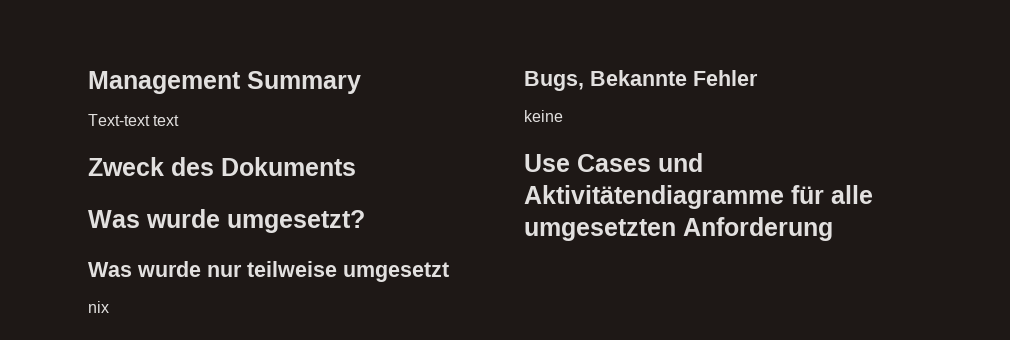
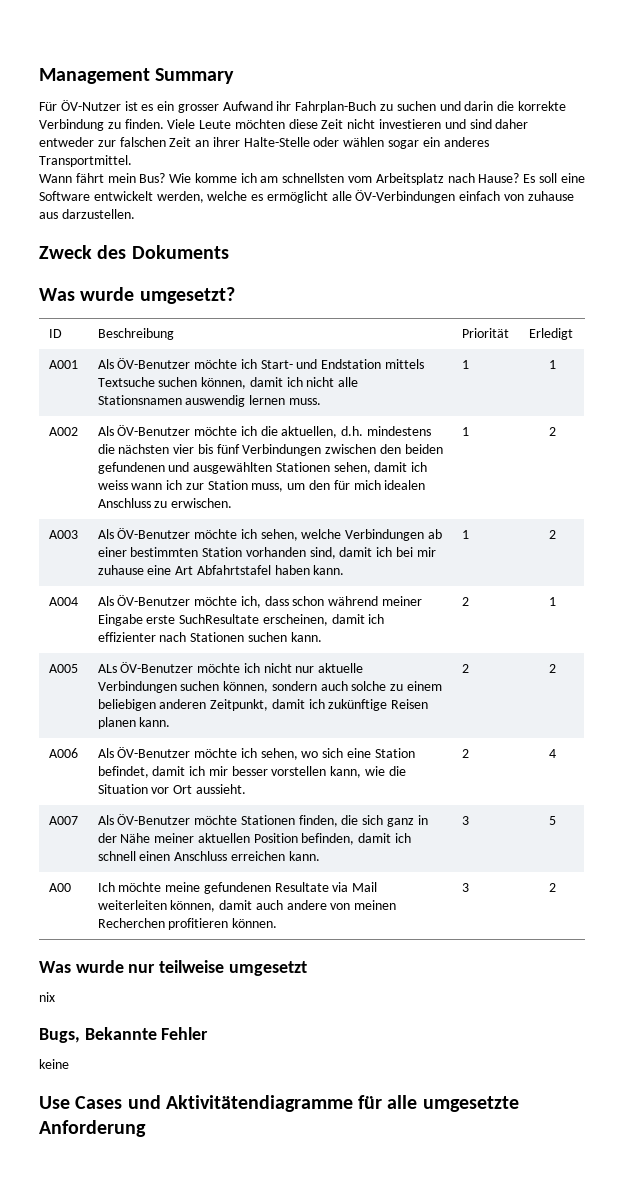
- Text-text text
+ Für ÖV-Nutzer ist es ein grosser Aufwand ihr Fahrplan-Buch zu suchen und darin die korrekte Verbindung zu finden. Viele Leute möchten diese Zeit nicht investieren und sind daher entweder zur falschen Zeit an ihrer Halte-Stelle oder wählen sogar ein anderes Transportmittel.
+ Wann fährt mein Bus? Wie komme ich am schnellsten vom Arbeitsplatz nach Hause? Es soll eine Software entwickelt werden, welche es ermöglicht alle ÖV-Verbindungen einfach von zuhause aus darzustellen.
+ ID | Beschreibung | Priorität | Erledigt
+ A001 | Als ÖV-Benutzer möchte ich Start- und Endstation mittels Textsuche suchen können, damit ich nicht alle Stationsnamen auswendig lernen muss. | 1 | 1
+ A002 | Als ÖV-Benutzer möchte ich die aktuellen, d.h. mindestens die nächsten vier bis fünf Verbindungen zwischen den beiden gefundenen und ausgewählten Stationen sehen, damit ich weiss wann ich zur Station muss, um den für mich idealen Anschluss zu erwischen. | 1 | 2
+ A003 | Als ÖV-Benutzer möchte ich sehen, welche Verbindungen ab einer bestimmten Station vorhanden sind, damit ich bei mir zuhause eine Art Abfahrtstafel haben kann. | 1 | 2
+ A004 | Als ÖV-Benutzer möchte ich, dass schon während meiner Eingabe erste SuchResultate erscheinen, damit ich effizienter nach Stationen suchen kann. | 2 | 1
+ A005 | ALs ÖV-Benutzer möchte ich nicht nur aktuelle Verbindungen suchen können, sondern auch solche zu einem beliebigen anderen Zeitpunkt, damit ich zukünftige Reisen planen kann. | 2 | 2
+ A006 | Als ÖV-Benutzer möchte ich sehen, wo sich eine Station befindet, damit ich mir besser vorstellen kann, wie die Situation vor Ort aussieht. | 2 | 4
+ A007 | Als ÖV-Benutzer möchte Stationen finden, die sich ganz in der Nähe meiner aktuellen Position befinden, damit ich schnell einen Anschluss erreichen kann. | 3 | 5
+ A00 | Ich möchte meine gefundenen Resultate via Mail weiterleiten können, damit auch andere von meinen Recherchen profitieren können. | 3 | 2
- Use Cases und Aktivitätendiagramme für alle umgesetzten Anforderung
+ Use Cases und Aktivitätendiagramme für alle umgesetzte Anforderung

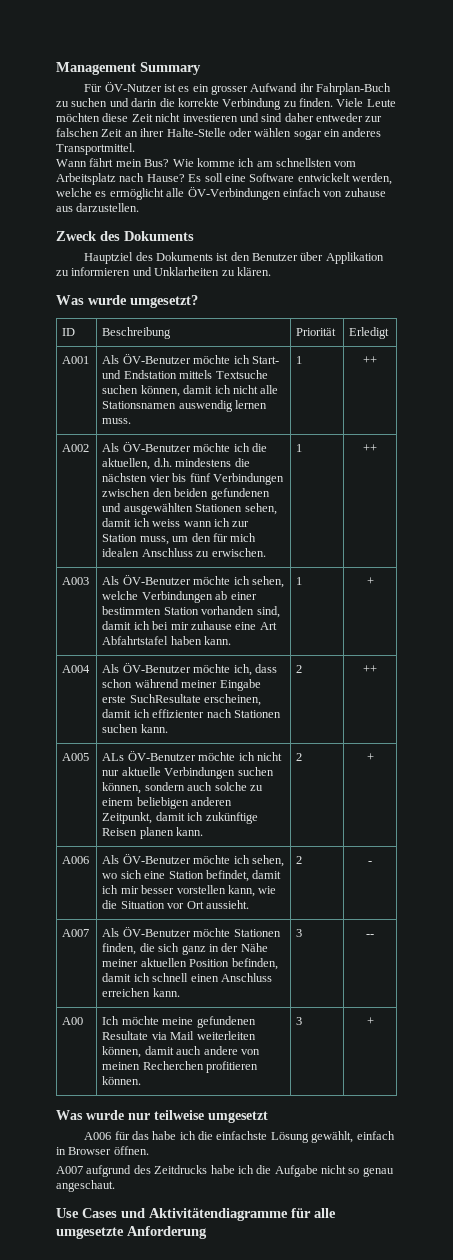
+ Hauptziel des Dokuments ist den Benutzer über Applikation zu informieren und Unklarheiten zu klären.
- A001 | Als ÖV-Benutzer möchte ich Start- und Endstation mittels Textsuche suchen können, damit ich nicht alle Stationsnamen auswendig lernen muss. | 1 | 1
+ A001 | Als ÖV-Benutzer möchte ich Start- und Endstation mittels Textsuche suchen können, damit ich nicht alle Stationsnamen auswendig lernen muss. | 1 | ++
- Als ÖV-Benutzer möchte ich die aktuellen, d.h. mindestens die nächsten vier bis fünf Verbindungen zwischen den beiden gefundenen und ausgewählten Stationen sehen, damit ich weiss wann ich zur Station muss, um den für mich idealen Anschluss zu erwischen. | 1 | 2
+ Als ÖV-Benutzer möchte ich die aktuellen, d.h. mindestens die nächsten vier bis fünf Verbindungen zwischen den beiden gefundenen und ausgewählten Stationen sehen, damit ich weiss wann ich zur Station muss, um den für mich idealen Anschluss zu erwischen. | 1 | ++
- A003 | Als ÖV-Benutzer möchte ich sehen, welche Verbindungen ab einer bestimmten Station vorhanden sind, damit ich bei mir zuhause eine Art Abfahrtstafel haben kann. | 1 | 2
+ A003 | Als ÖV-Benutzer möchte ich sehen, welche Verbindungen ab einer bestimmten Station vorhanden sind, damit ich bei mir zuhause eine Art Abfahrtstafel haben kann. | 1 | +
- A004 | Als ÖV-Benutzer möchte ich, dass schon während meiner Eingabe erste SuchResultate erscheinen, damit ich effizienter nach Stationen suchen kann. | 2 | 1
+ A004 | Als ÖV-Benutzer möchte ich, dass schon während meiner Eingabe erste SuchResultate erscheinen, damit ich effizienter nach Stationen suchen kann. | 2 | ++
- A005 | ALs ÖV-Benutzer möchte ich nicht nur aktuelle Verbindungen suchen können, sondern auch solche zu einem beliebigen anderen Zeitpunkt, damit ich zukünftige Reisen planen kann. | 2 | 2
+ A005 | ALs ÖV-Benutzer möchte ich nicht nur aktuelle Verbindungen suchen können, sondern auch solche zu einem beliebigen anderen Zeitpunkt, damit ich zukünftige Reisen planen kann. | 2 | +
- A006 | Als ÖV-Benutzer möchte ich sehen, wo sich eine Station befindet, damit ich mir besser vorstellen kann, wie die Situation vor Ort aussieht. | 2 | 4
+ A006 | Als ÖV-Benutzer möchte ich sehen, wo sich eine Station befindet, damit ich mir besser vorstellen kann, wie die Situation vor Ort aussieht. | 2 | -
- A007 | Als ÖV-Benutzer möchte Stationen finden, die sich ganz in der Nähe meiner aktuellen Position befinden, damit ich schnell einen Anschluss erreichen kann. | 3 | 5
+ A007 | Als ÖV-Benutzer möchte Stationen finden, die sich ganz in der Nähe meiner aktuellen Position befinden, damit ich schnell einen Anschluss erreichen kann. | 3 | --
- A00 | Ich möchte meine gefundenen Resultate via Mail weiterleiten können, damit auch andere von meinen Recherchen profitieren können. | 3 | 2
+ A00 | Ich möchte meine gefundenen Resultate via Mail weiterleiten können, damit auch andere von meinen Recherchen profitieren können. | 3 | +
- nix
- Bugs, Bekannte Fehler
- keine
+ A006 für das habe ich die einfachste Lösung gewählt, einfach in Browser öffnen.
+ A007 aufgrund des Zeitdrucks habe ich die Aufgabe nicht so genau angeschaut.

